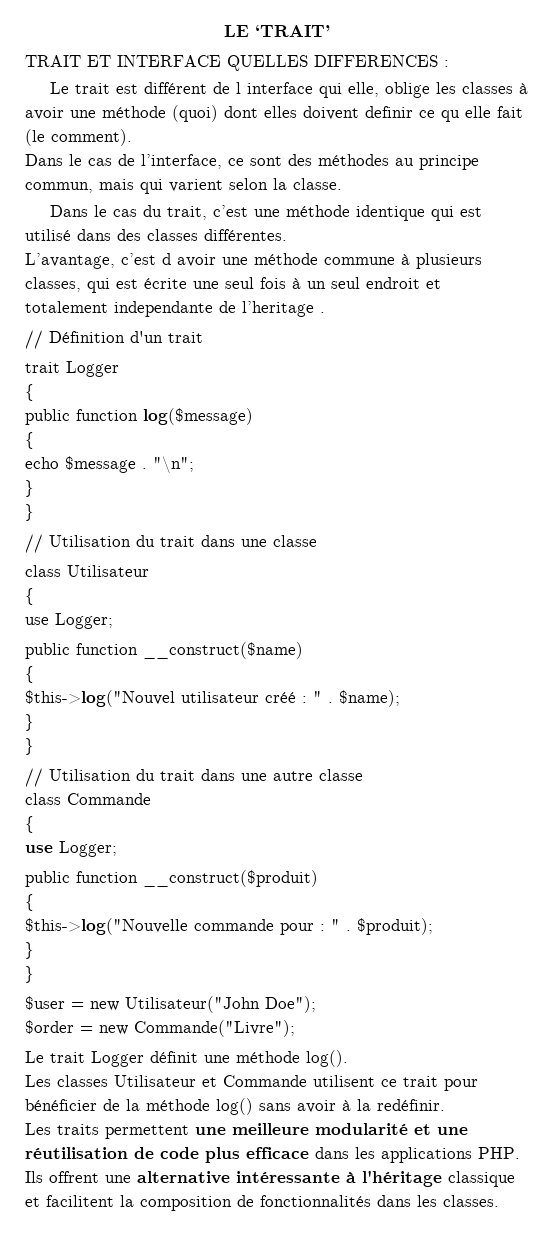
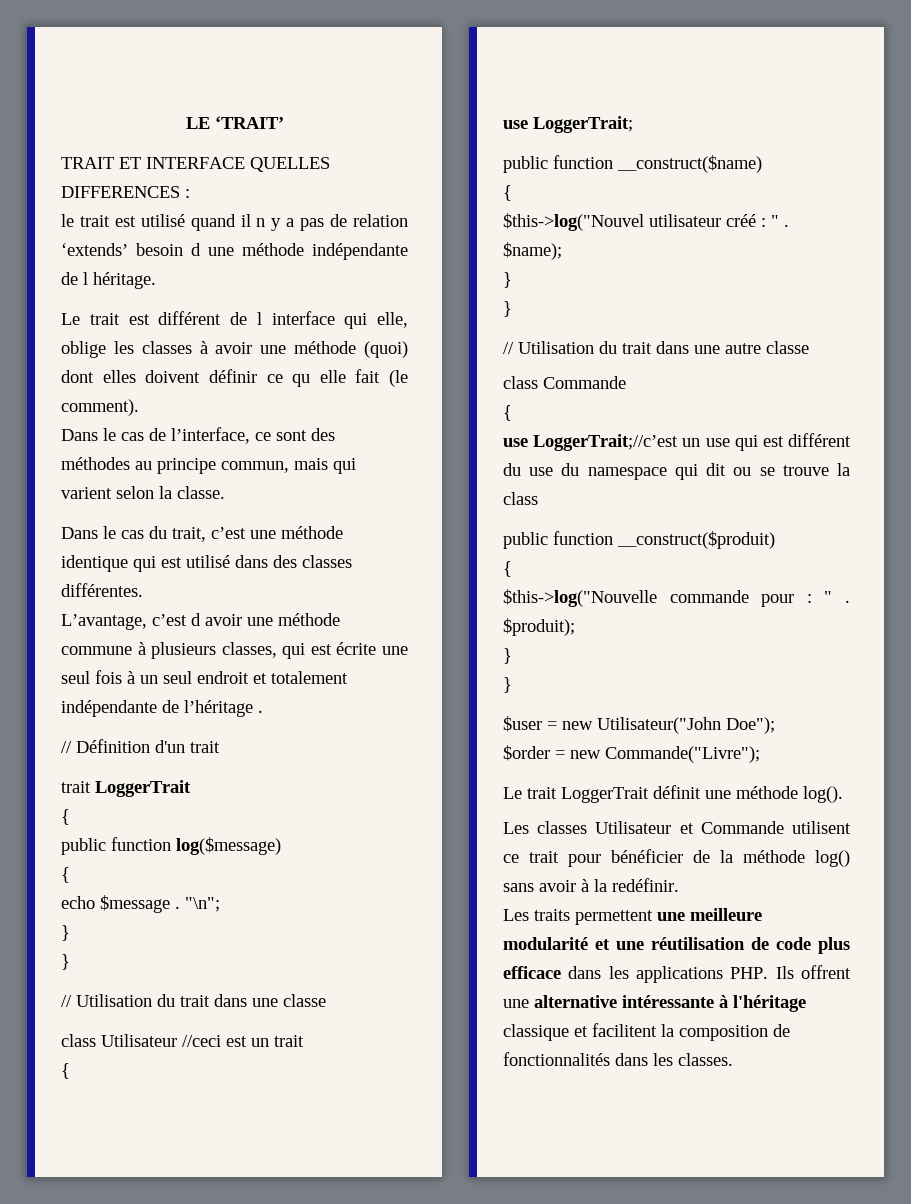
+ le trait est utilisé quand il n y a pas de relation ‘extends’ besoin d une méthode indépendante de l héritage.
- Le trait est différent de l interface qui elle, oblige les classes à avoir une méthode (quoi) dont elles doivent definir ce qu elle fait (le comment).
+ Le trait est différent de l interface qui elle, oblige les classes à avoir une méthode (quoi) dont elles doivent définir ce qu elle fait (le comment).
- L’avantage, c’est d avoir une méthode commune à plusieurs classes, qui est écrite une seul fois à un seul endroit et totalement independante de l’heritage .
+ L’avantage, c’est d avoir une méthode commune à plusieurs classes, qui est écrite une seul fois à un seul endroit et totalement indépendante de l’héritage .
  // Définition d'un trait
- trait Logger
+ trait LoggerTrait
- class Utilisateur
+ class Utilisateur //ceci est un trait
  {
- use Logger;
+ use LoggerTrait;
  class Commande
  {
- use Logger;
+ use LoggerTrait;//c’est un use qui est différent du use du namespace qui dit ou se trouve la class
- Le trait Logger définit une méthode log().
+ Le trait LoggerTrait définit une méthode log().

